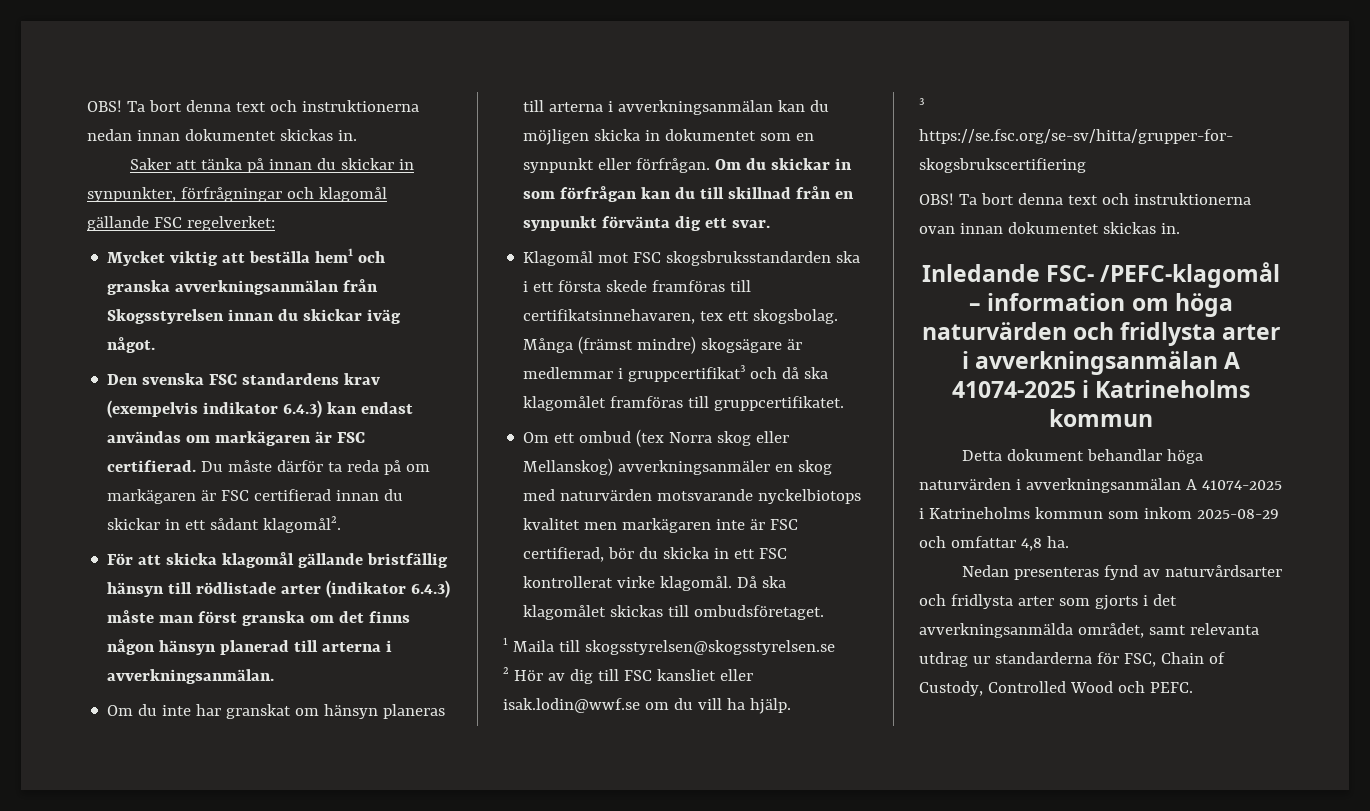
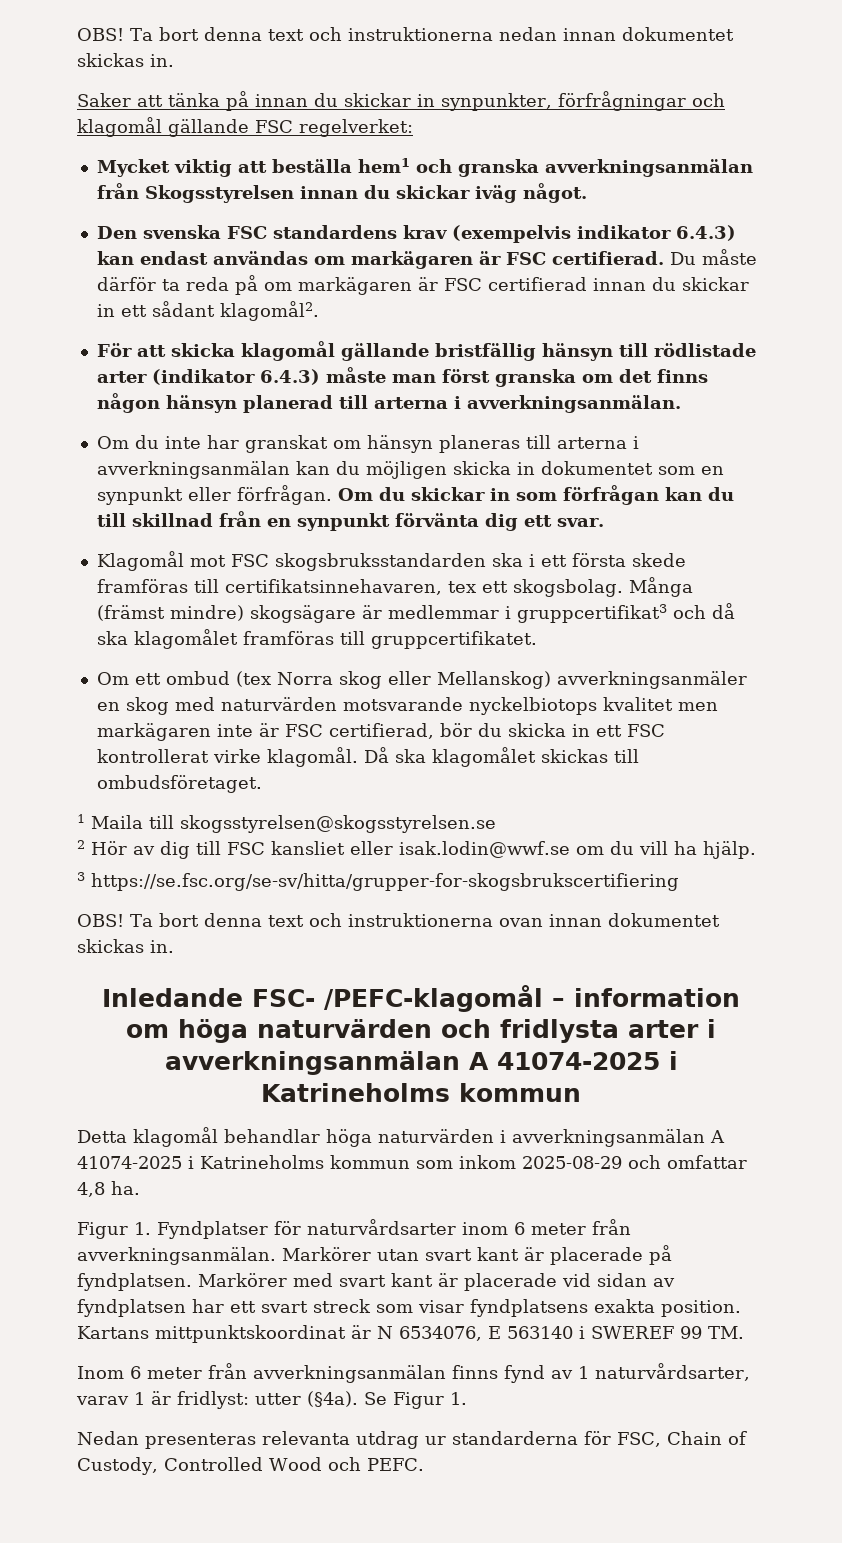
- Detta dokument behandlar höga naturvärden i avverkningsanmälan A 41074-2025 i Katrineholms kommun som inkom 2025-08-29 och omfattar 4,8 ha.
+ Detta klagomål behandlar höga naturvärden i avverkningsanmälan A 41074-2025 i Katrineholms kommun som inkom 2025-08-29 och omfattar 4,8 ha.
- Nedan presenteras fynd av naturvårdsarter och fridlysta arter som gjorts i det avverkningsanmälda området, samt relevanta utdrag ur standarderna för FSC, Chain of Custody, Controlled Wood och PEFC.
+ Figur 1. Fyndplatser för naturvårdsarter inom 6 meter från avverkningsanmälan. Markörer utan svart kant är placerade på fyndplatsen. Markörer med svart kant är placerade vid sidan av fyndplatsen har ett svart streck som visar fyndplatsens exakta position. Kartans mittpunktskoordinat är N 6534076, E 563140 i SWEREF 99 TM.
+ Inom 6 meter från avverkningsanmälan finns fynd av 1 naturvårdsarter, varav 1 är fridlyst: utter (§4a). Se Figur 1.
+ Nedan presenteras relevanta utdrag ur standarderna för FSC, Chain of Custody, Controlled Wood och PEFC.

